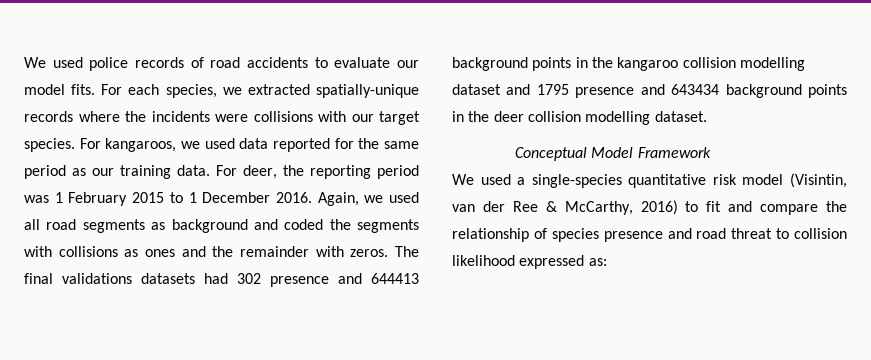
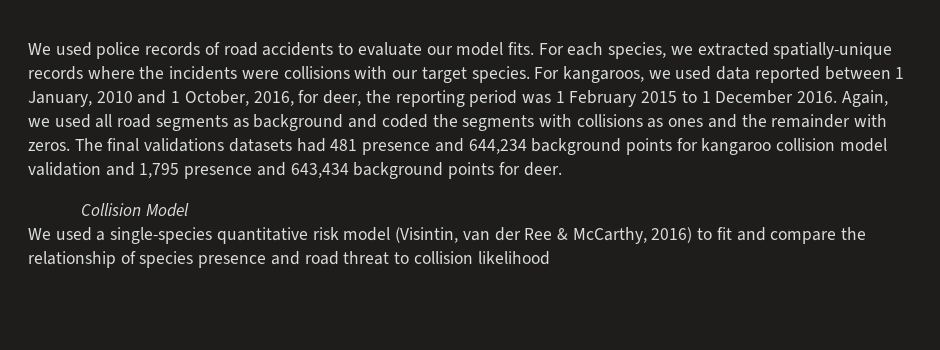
- For kangaroos, we used data reported for the same period as our training data. For deer, the reporting period was 1 February 2015 to 1 December 2016.
+ For kangaroos, we used data reported between 1 January, 2010 and 1 October, 2016, for deer, the reporting period was 1 February 2015 to 1 December 2016.
- The final validations datasets had 302 presence and 644413 background points in the kangaroo collision modelling dataset and 1795 presence and 643434 background points in the deer collision modelling dataset.
- Conceptual Model Framework
+ The final validations datasets had 481 presence and 644,234 background points for kangaroo collision model validation and 1,795 presence and 643,434 background points for deer.
+ Collision Model
- We used a single-species quantitative risk model (Visintin, van der Ree & McCarthy, 2016) to fit and compare the relationship of species presence and road threat to collision likelihood expressed as:
+ We used a single-species quantitative risk model (Visintin, van der Ree & McCarthy, 2016) to fit and compare the relationship of species presence and road threat to collision likelihood

